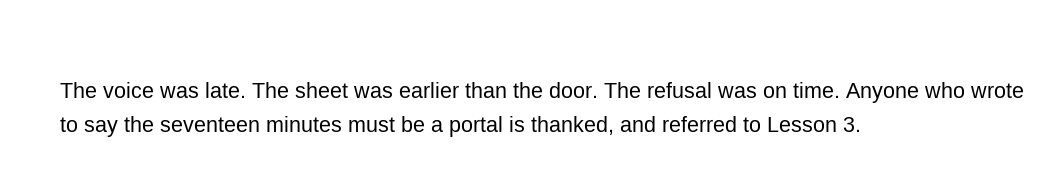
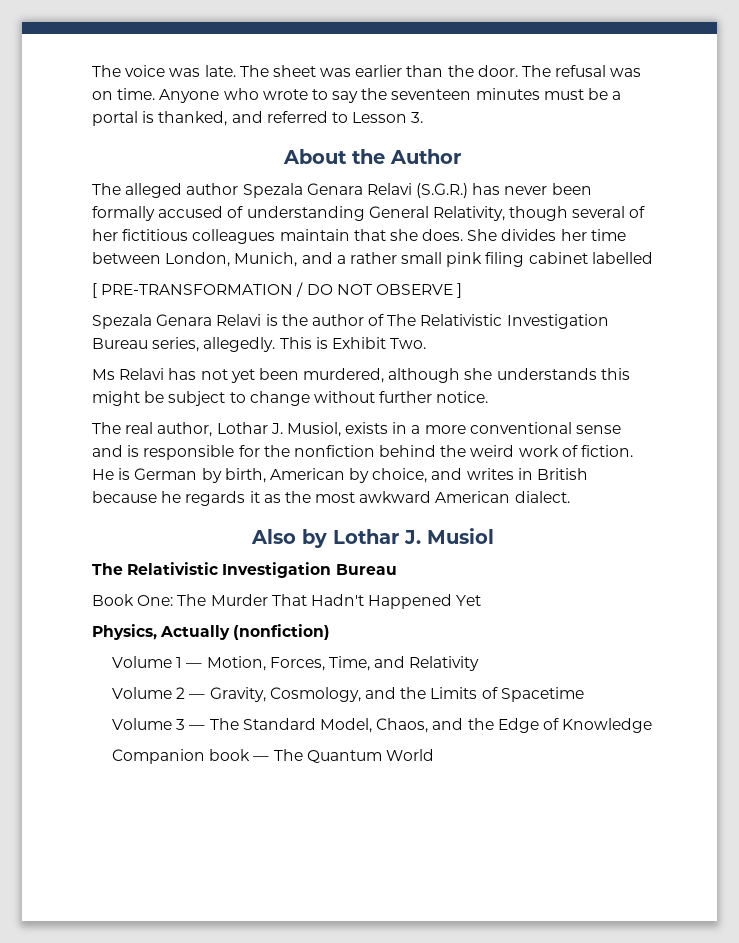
+ About the Author
+ The alleged author Spezala Genara Relavi (S.G.R.) has never been formally accused of understanding General Relativity, though several of her fictitious colleagues maintain that she does. She divides her time between London, Munich, and a rather small pink filing cabinet labelled
+ [ PRE-TRANSFORMATION / DO NOT OBSERVE ]
+ Spezala Genara Relavi is the author of The Relativistic Investigation Bureau series, allegedly. This is Exhibit Two.
+ Ms Relavi has not yet been murdered, although she understands this might be subject to change without further notice.
+ The real author, Lothar J. Musiol, exists in a more conventional sense and is responsible for the nonfiction behind the weird work of fiction. He is German by birth, American by choice, and writes in British because he regards it as the most awkward American dialect.
+ Also by Lothar J. Musiol
+ The Relativistic Investigation Bureau
+ Book One: The Murder That Hadn't Happened Yet
+ Physics, Actually (nonfiction)
+ Volume 1 — Motion, Forces, Time, and Relativity
+ Volume 2 — Gravity, Cosmology, and the Limits of Spacetime
+ Volume 3 — The Standard Model, Chaos, and the Edge of Knowledge
+ Companion book — The Quantum World

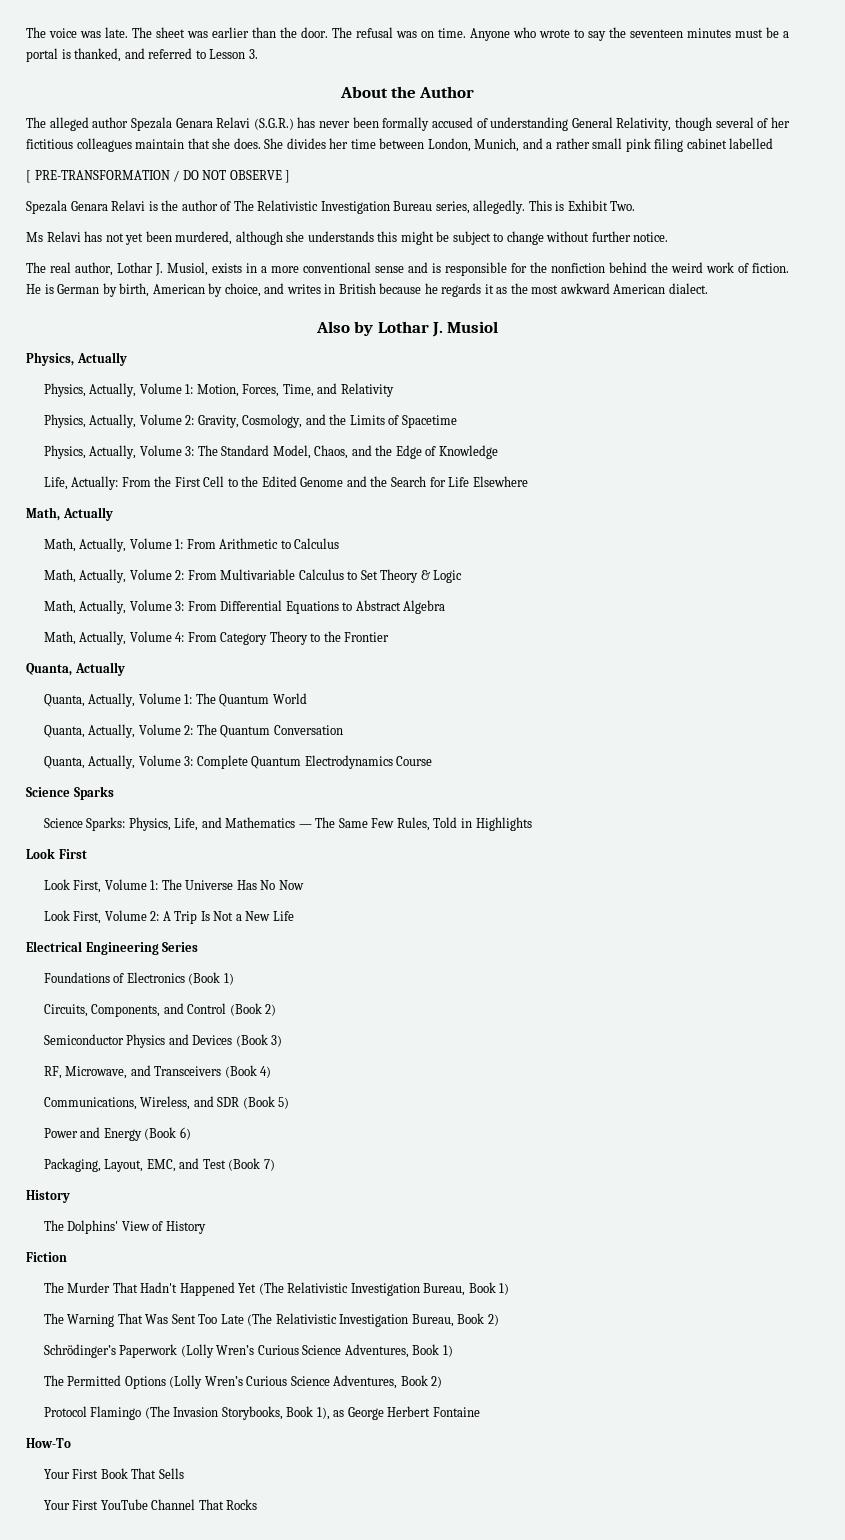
  Also by Lothar J. Musiol
- The Relativistic Investigation Bureau
- Book One: The Murder That Hadn't Happened Yet
- Physics, Actually (nonfiction)
- Volume 1 — Motion, Forces, Time, and Relativity
+ Physics, Actually
+ Physics, Actually, Volume 1: Motion, Forces, Time, and Relativity
- Volume 2 — Gravity, Cosmology, and the Limits of Spacetime
+ Physics, Actually, Volume 2: Gravity, Cosmology, and the Limits of Spacetime
- Volume 3 — The Standard Model, Chaos, and the Edge of Knowledge
+ Physics, Actually, Volume 3: The Standard Model, Chaos, and the Edge of Knowledge
- Companion book — The Quantum World
+ Life, Actually: From the First Cell to the Edited Genome and the Search for Life Elsewhere
+ Math, Actually
+ Math, Actually, Volume 1: From Arithmetic to Calculus
+ Math, Actually, Volume 2: From Multivariable Calculus to Set Theory & Logic
+ Math, Actually, Volume 3: From Differential Equations to Abstract Algebra
+ Math, Actually, Volume 4: From Category Theory to the Frontier
+ Quanta, Actually
+ Quanta, Actually, Volume 1: The Quantum World
+ Quanta, Actually, Volume 2: The Quantum Conversation
+ Quanta, Actually, Volume 3: Complete Quantum Electrodynamics Course
+ Science Sparks
+ Science Sparks: Physics, Life, and Mathematics — The Same Few Rules, Told in Highlights
+ Look First
+ Look First, Volume 1: The Universe Has No Now
+ Look First, Volume 2: A Trip Is Not a New Life
+ Electrical Engineering Series
+ Foundations of Electronics (Book 1)
+ Circuits, Components, and Control (Book 2)
+ Semiconductor Physics and Devices (Book 3)
+ RF, Microwave, and Transceivers (Book 4)
+ Communications, Wireless, and SDR (Book 5)
+ Power and Energy (Book 6)
+ Packaging, Layout, EMC, and Test (Book 7)
+ History
+ The Dolphins' View of History
+ Fiction
+ The Murder That Hadn't Happened Yet (The Relativistic Investigation Bureau, Book 1)
+ The Warning That Was Sent Too Late (The Relativistic Investigation Bureau, Book 2)
+ Schrödinger’s Paperwork (Lolly Wren’s Curious Science Adventures, Book 1)
+ The Permitted Options (Lolly Wren’s Curious Science Adventures, Book 2)
+ Protocol Flamingo (The Invasion Storybooks, Book 1), as George Herbert Fontaine
+ How-To
+ Your First Book That Sells
+ Your First YouTube Channel That Rocks

